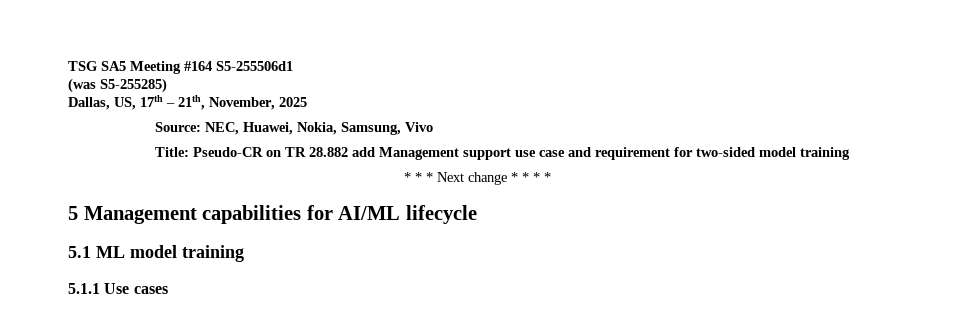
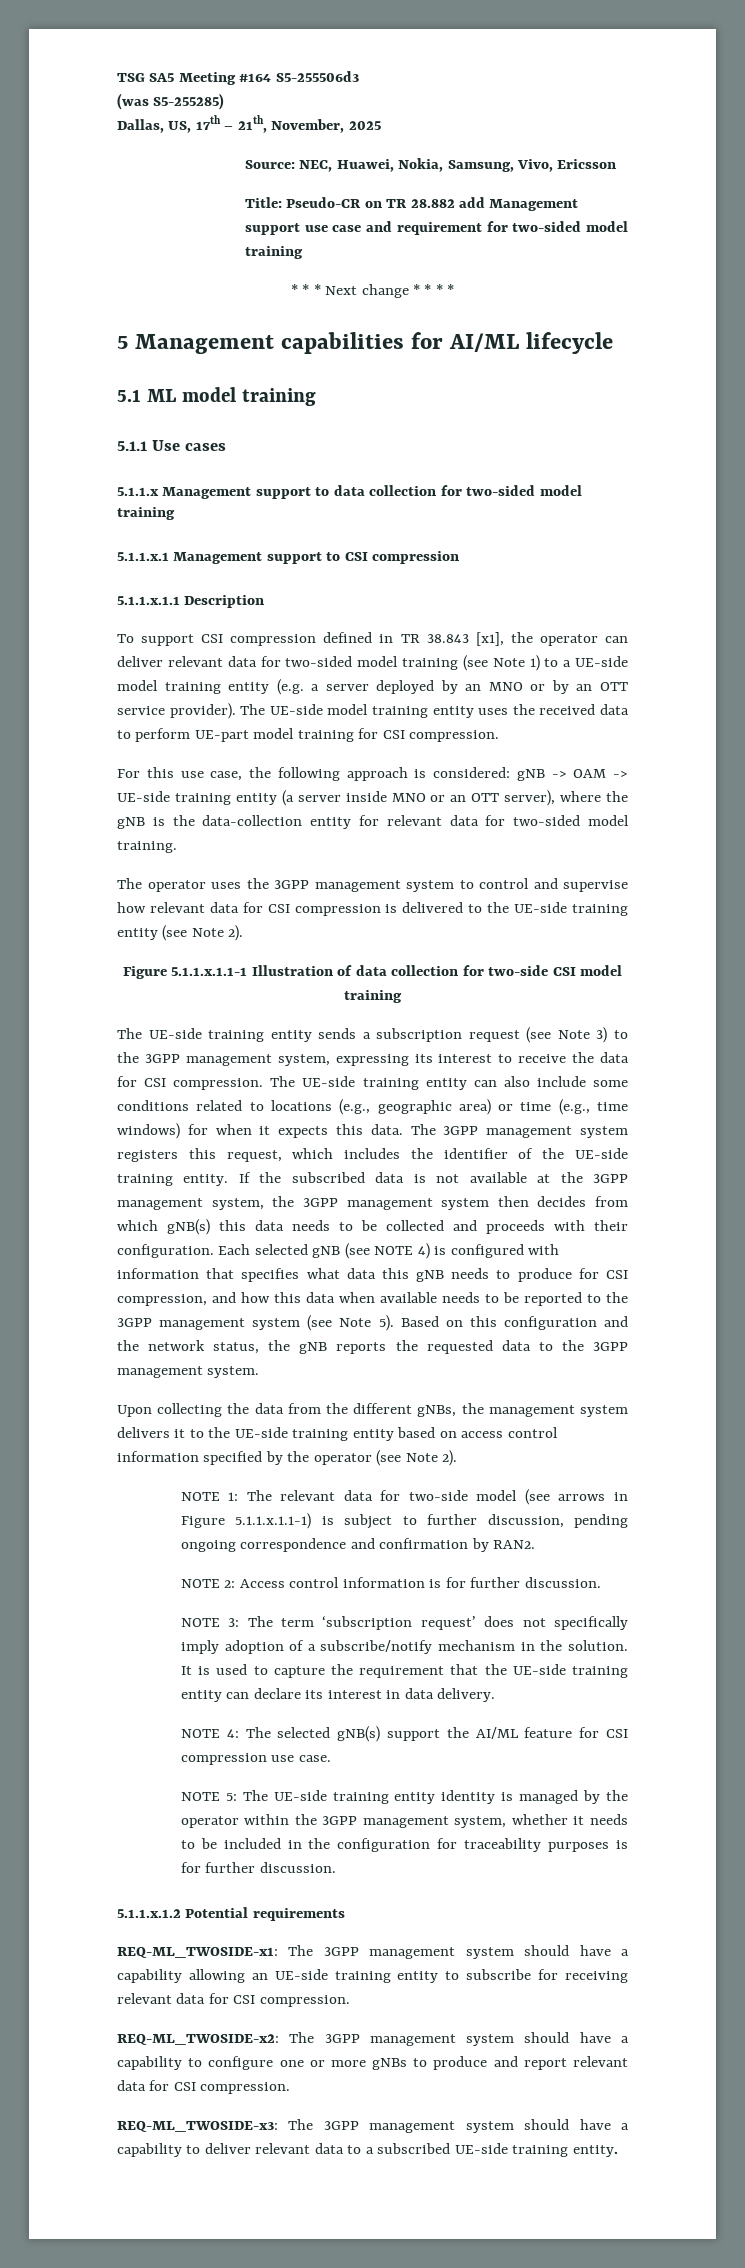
- TSG SA5 Meeting #164 S5-255506d1
+ TSG SA5 Meeting #164 S5-255506d3
- Source: NEC, Huawei, Nokia, Samsung, Vivo
+ Source: NEC, Huawei, Nokia, Samsung, Vivo, Ericsson
+ 5.1.1.x Management support to data collection for two-sided model training
+ 5.1.1.x.1 Management support to CSI compression
+ 5.1.1.x.1.1 Description
+ To support CSI compression defined in TR 38.843 [x1], the operator can deliver relevant data for two-sided model training (see Note 1) to a UE-side model training entity (e.g. a server deployed by an MNO or by an OTT service provider). The UE-side model training entity uses the received data to perform UE-part model training for CSI compression.
+ For this use case, the following approach is considered: gNB -> OAM -> UE-side training entity (a server inside MNO or an OTT server), where the gNB is the data-collection entity for relevant data for two-sided model training.
+ The operator uses the 3GPP management system to control and supervise how relevant data for CSI compression is delivered to the UE-side training entity (see Note 2).
+ Figure 5.1.1.x.1.1-1 Illustration of data collection for two-side CSI model training
+ The UE-side training entity sends a subscription request (see Note 3) to the 3GPP management system, expressing its interest to receive the data for CSI compression. The UE-side training entity can also include some conditions related to locations (e.g., geographic area) or time (e.g., time windows) for when it expects this data. The 3GPP management system registers this request, which includes the identifier of the UE-side training entity. If the subscribed data is not available at the 3GPP management system, the 3GPP management system then decides from which gNB(s) this data needs to be collected and proceeds with their configuration. Each selected gNB (see NOTE 4) is configured with information that specifies what data this gNB needs to produce for CSI compression, and how this data when available needs to be reported to the 3GPP management system (see Note 5). Based on this configuration and the network status, the gNB reports the requested data to the 3GPP management system.
+ Upon collecting the data from the different gNBs, the management system delivers it to the UE-side training entity based on access control information specified by the operator (see Note 2).
+ NOTE 1: The relevant data for two-side model (see arrows in Figure 5.1.1.x.1.1-1) is subject to further discussion, pending ongoing correspondence and confirmation by RAN2.
+ NOTE 2: Access control information is for further discussion.
+ NOTE 3: The term ‘subscription request’ does not specifically imply adoption of a subscribe/notify mechanism in the solution. It is used to capture the requirement that the UE-side training entity can declare its interest in data delivery.
+ NOTE 4: The selected gNB(s) support the AI/ML feature for CSI compression use case.
+ NOTE 5: The UE-side training entity identity is managed by the operator within the 3GPP management system, whether it needs to be included in the configuration for traceability purposes is for further discussion.
+ 5.1.1.x.1.2 Potential requirements
+ REQ-ML_TWOSIDE-x1: The 3GPP management system should have a capability allowing an UE-side training entity to subscribe for receiving relevant data for CSI compression.
+ REQ-ML_TWOSIDE-x2: The 3GPP management system should have a capability to configure one or more gNBs to produce and report relevant data for CSI compression.
+ REQ-ML_TWOSIDE-x3: The 3GPP management system should have a capability to deliver relevant data to a subscribed UE-side training entity.

